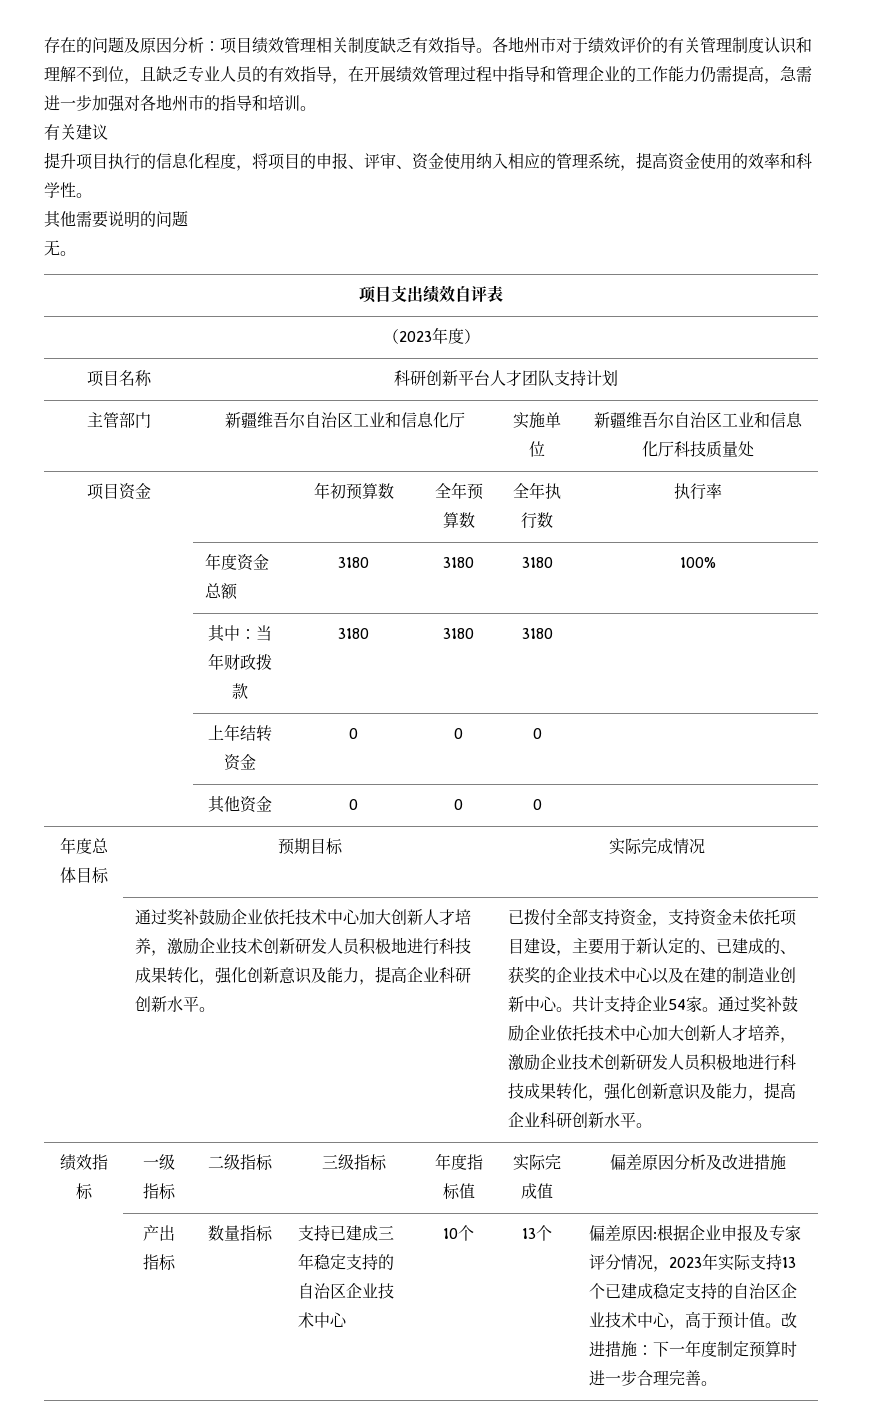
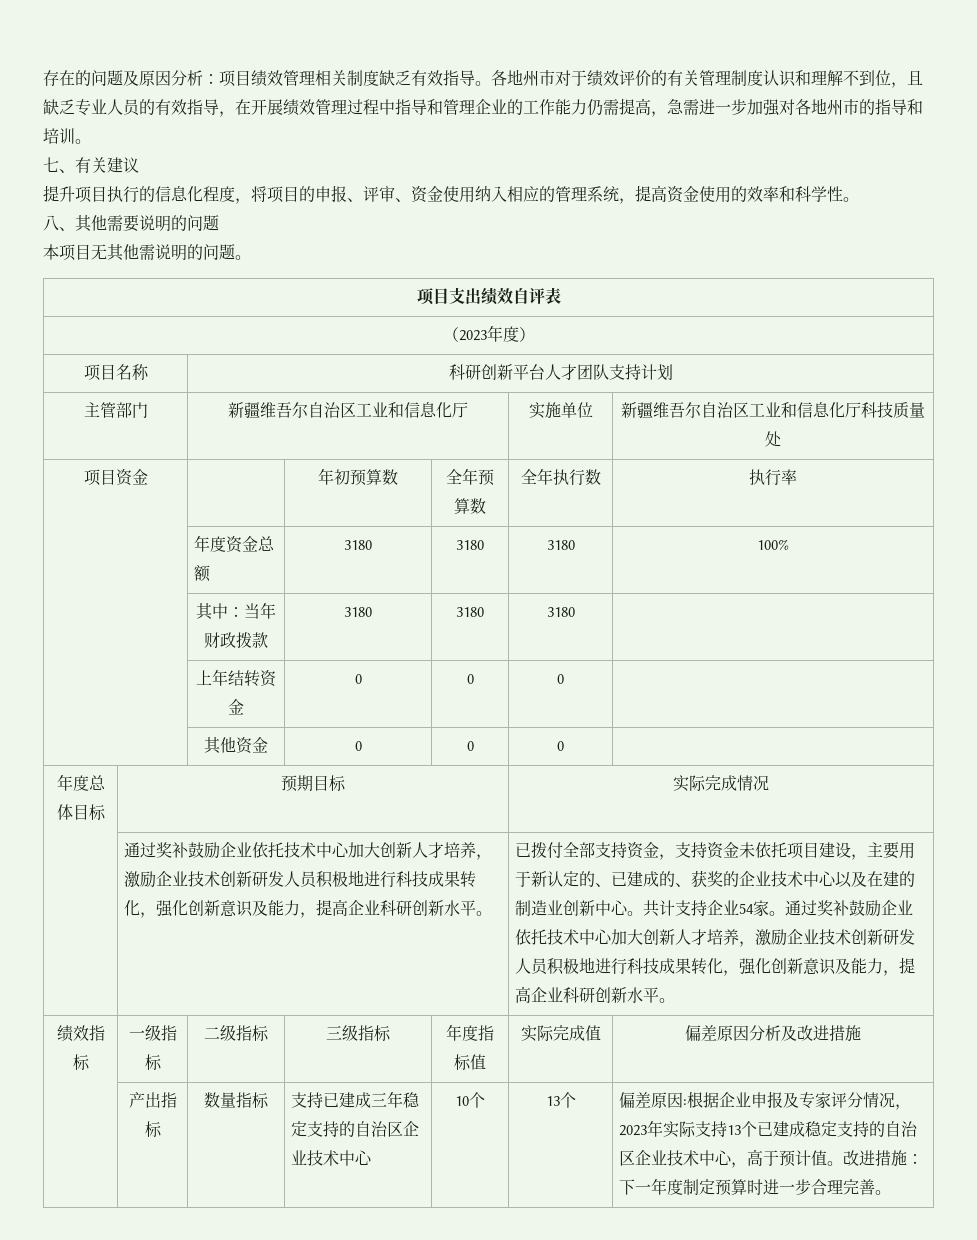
- 有关建议
+ 七、有关建议
- 其他需要说明的问题
+ 八、其他需要说明的问题
- 无。
+ 本项目无其他需说明的问题。

